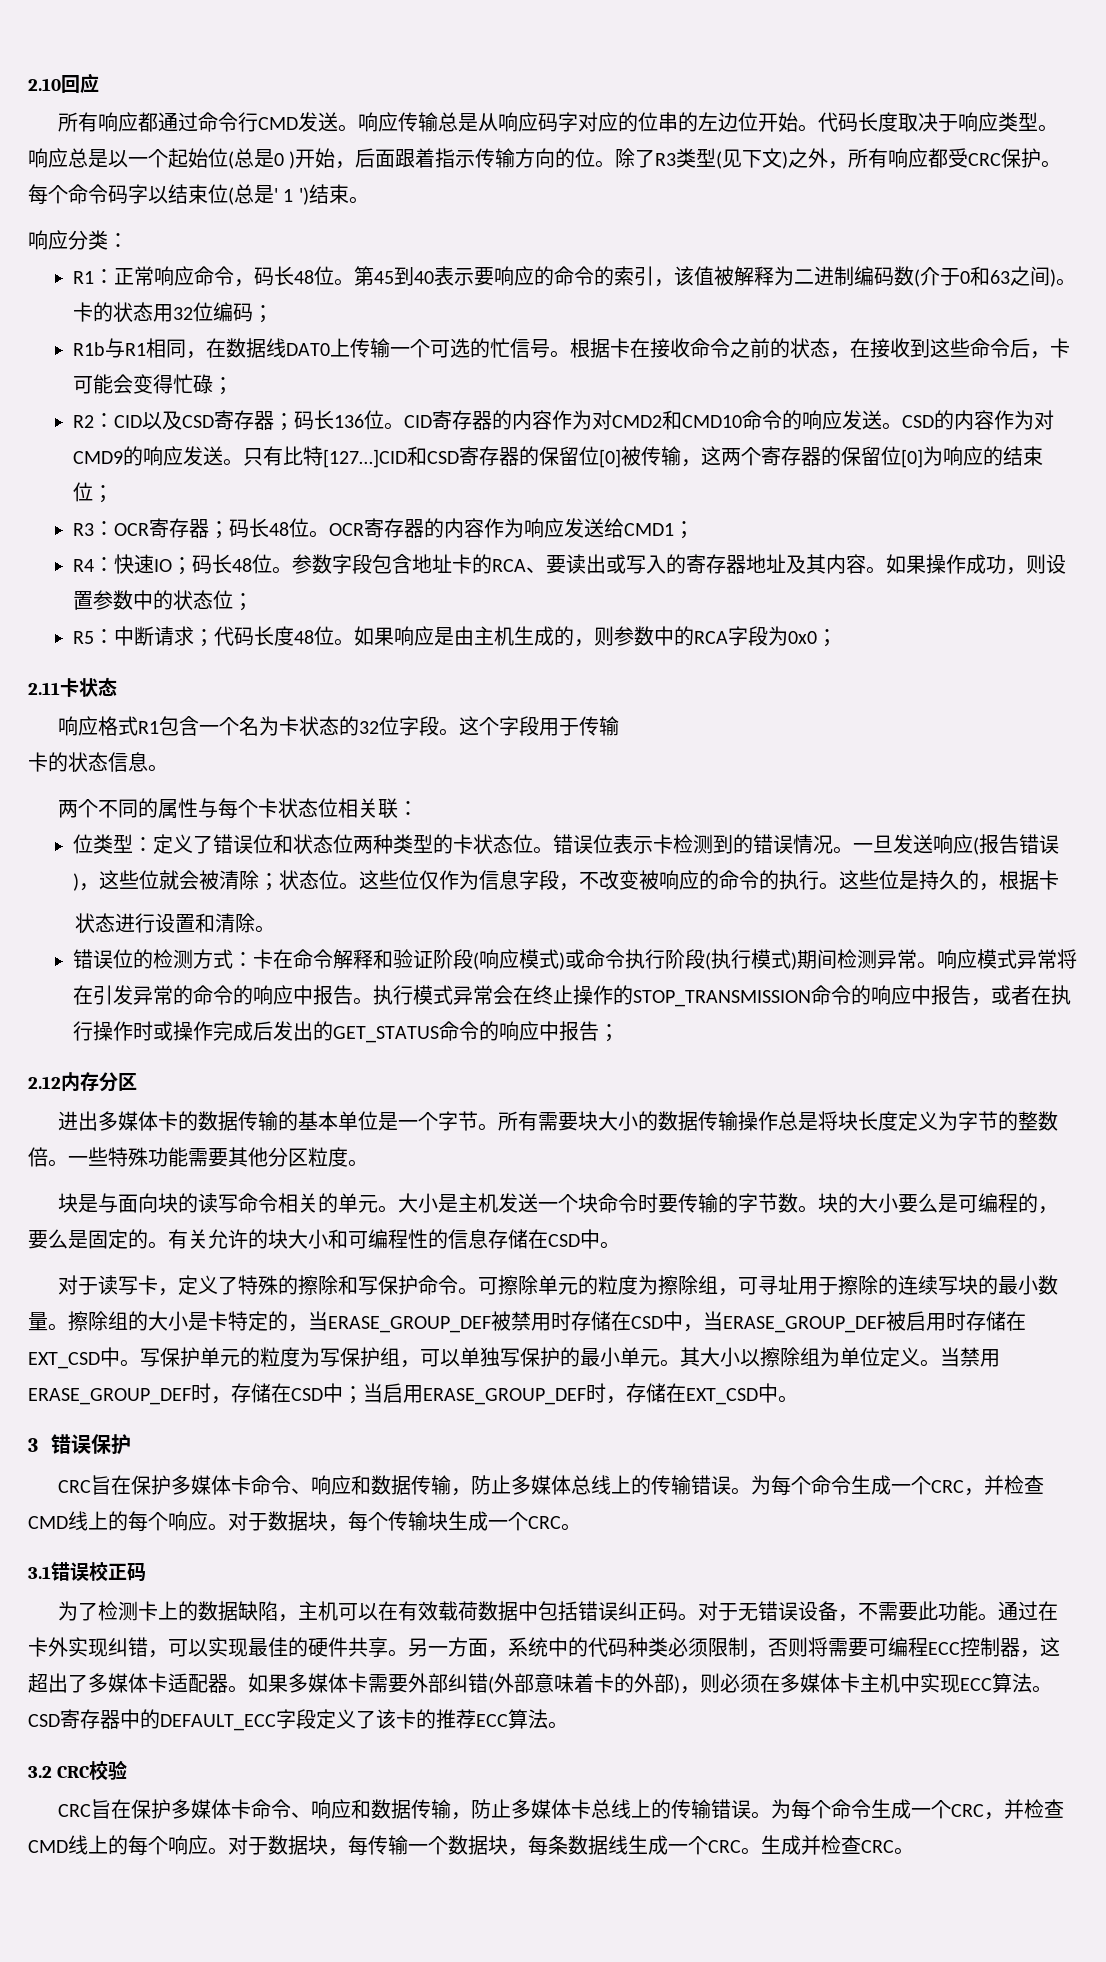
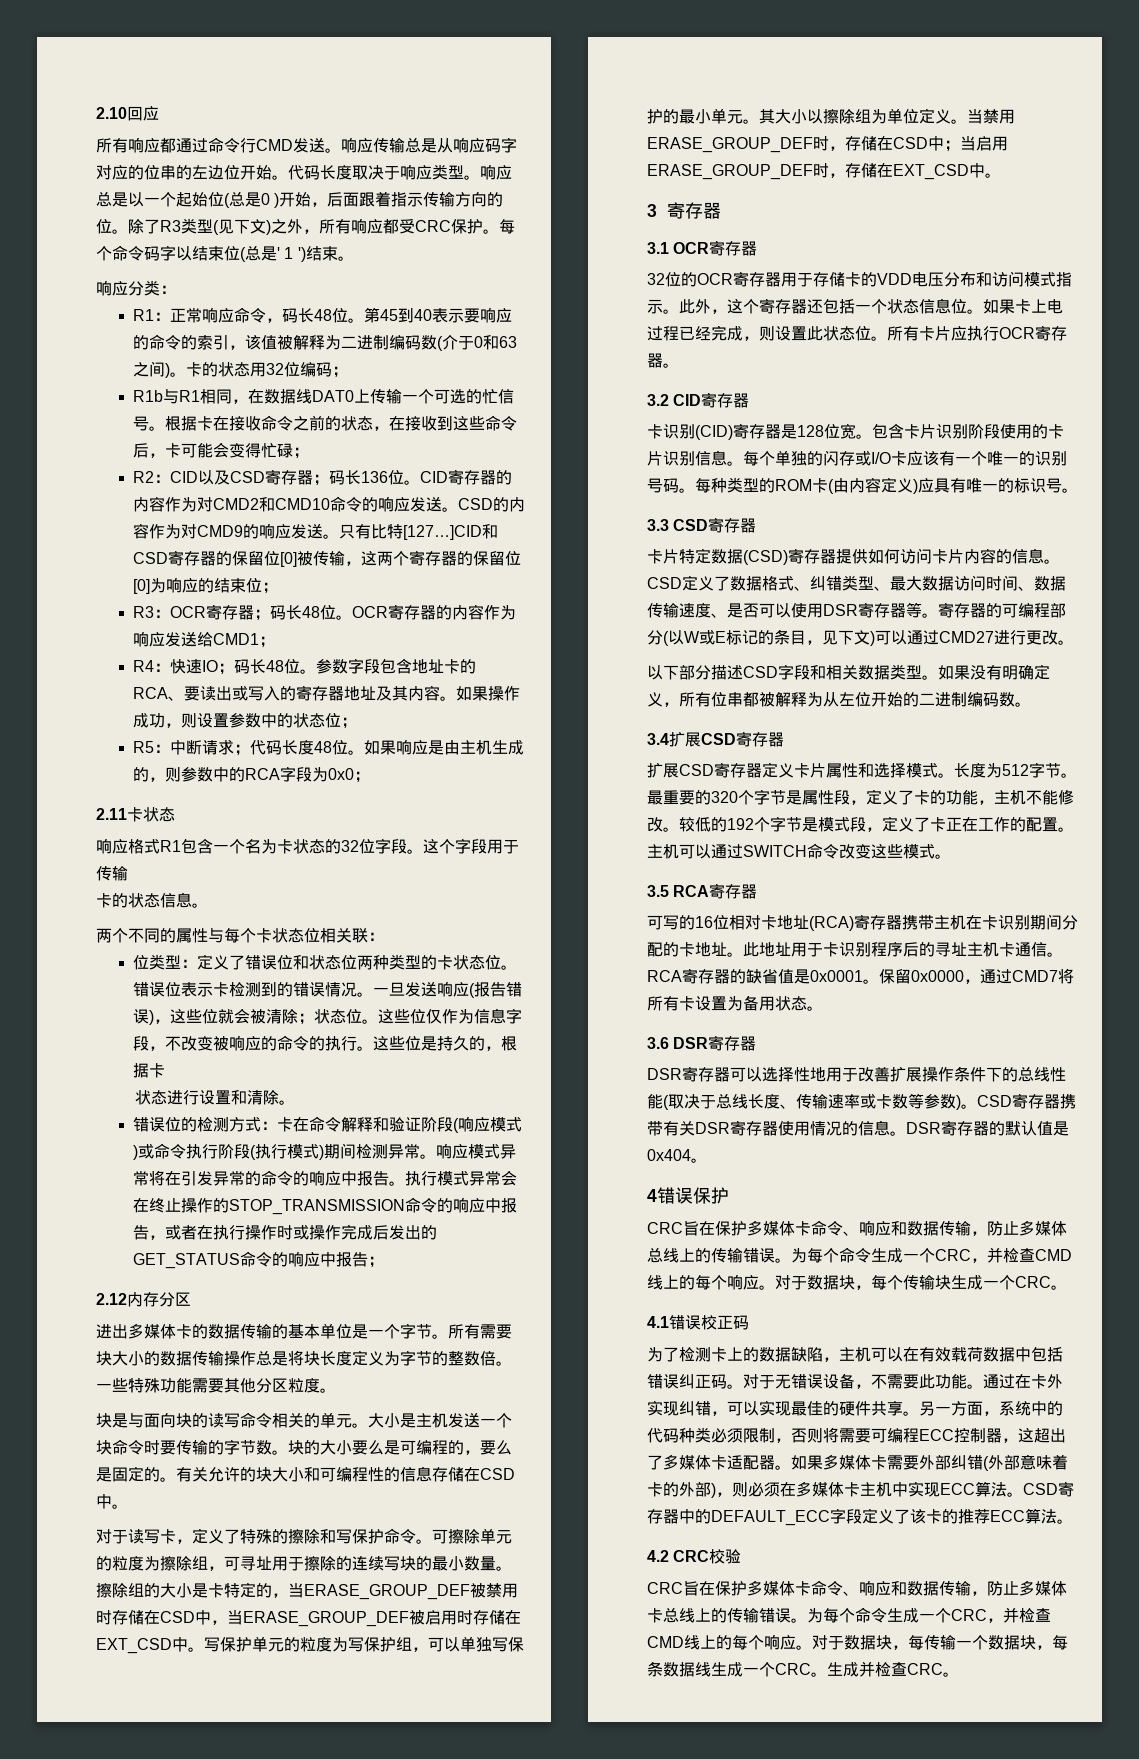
- 3错误保护
+ 3寄存器
+ 3.1 OCR寄存器
+ 32位的OCR寄存器用于存储卡的VDD电压分布和访问模式指示。此外，这个寄存器还包括一个状态信息位。如果卡上电过程已经完成，则设置此状态位。所有卡片应执行OCR寄存器。
+ 3.2 CID寄存器
+ 卡识别(CID)寄存器是128位宽。包含卡片识别阶段使用的卡片识别信息。每个单独的闪存或I/O卡应该有一个唯一的识别号码。每种类型的ROM卡(由内容定义)应具有唯一的标识号。
+ 3.3 CSD寄存器
+ 卡片特定数据(CSD)寄存器提供如何访问卡片内容的信息。CSD定义了数据格式、纠错类型、最大数据访问时间、数据传输速度、是否可以使用DSR寄存器等。寄存器的可编程部分(以W或E标记的条目，见下文)可以通过CMD27进行更改。
+ 以下部分描述CSD字段和相关数据类型。如果没有明确定义，所有位串都被解释为从左位开始的二进制编码数。
+ 3.4扩展CSD寄存器
+ 扩展CSD寄存器定义卡片属性和选择模式。长度为512字节。最重要的320个字节是属性段，定义了卡的功能，主机不能修改。较低的192个字节是模式段，定义了卡正在工作的配置。主机可以通过SWITCH命令改变这些模式。
+ 3.5 RCA寄存器
+ 可写的16位相对卡地址(RCA)寄存器携带主机在卡识别期间分配的卡地址。此地址用于卡识别程序后的寻址主机卡通信。RCA寄存器的缺省值是0x0001。保留0x0000，通过CMD7将所有卡设置为备用状态。
+ 3.6 DSR寄存器
+ DSR寄存器可以选择性地用于改善扩展操作条件下的总线性能(取决于总线长度、传输速率或卡数等参数)。CSD寄存器携带有关DSR寄存器使用情况的信息。DSR寄存器的默认值是0x404。
+ 4错误保护
- 3.1错误校正码
+ 4.1错误校正码
- 3.2 CRC校验
+ 4.2 CRC校验

